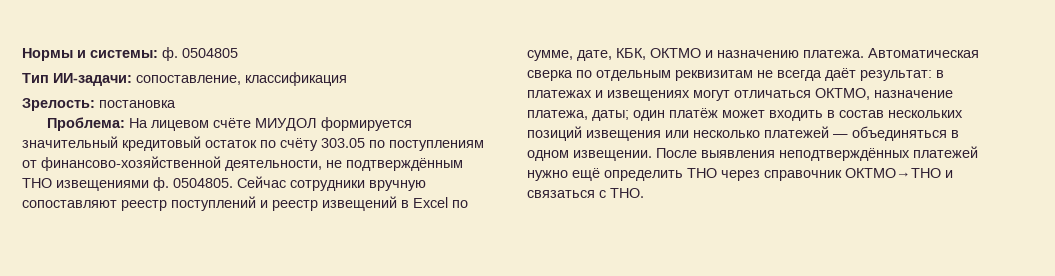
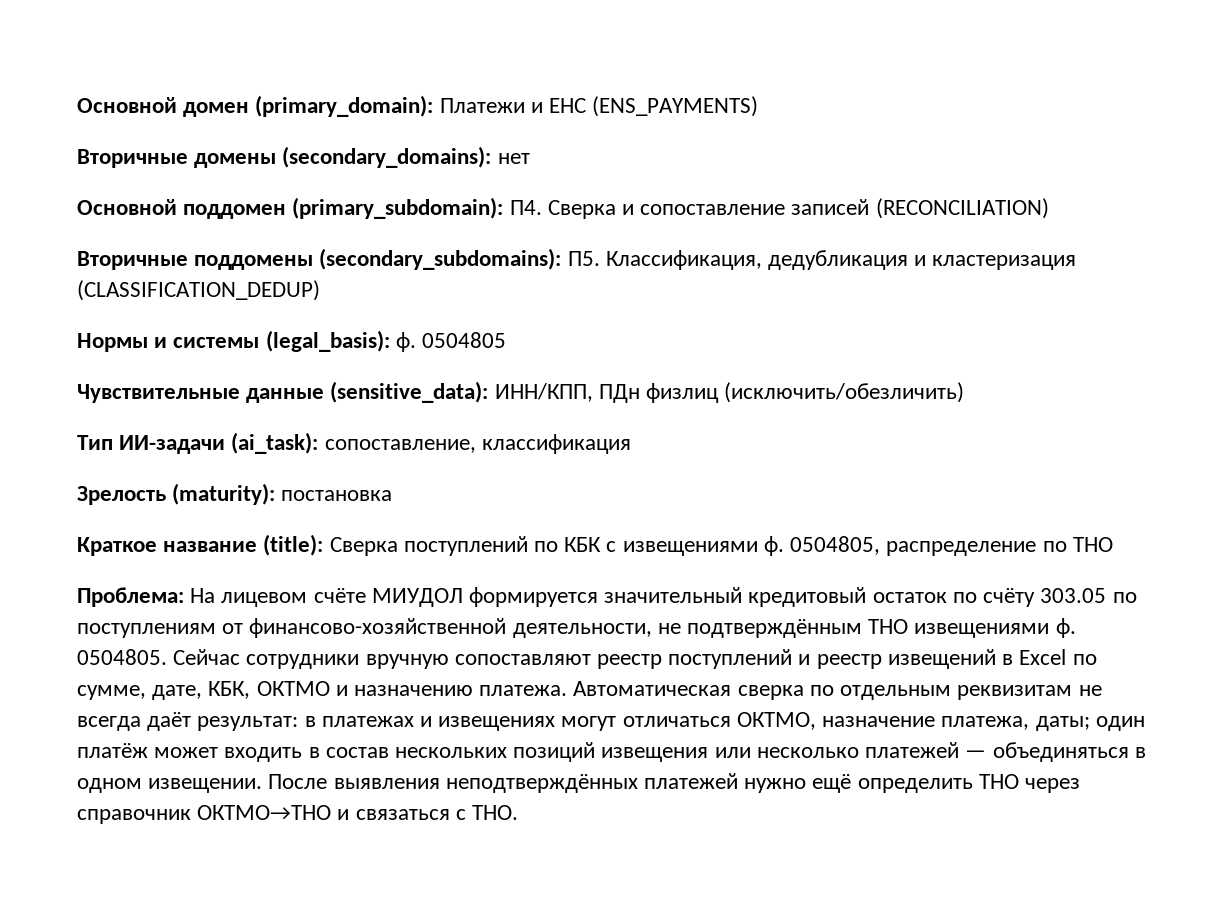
- Нормы и системы: ф. 0504805
+ Основной домен (primary_domain): Платежи и ЕНС (ENS_PAYMENTS)
+ Вторичные домены (secondary_domains): нет
+ Основной поддомен (primary_subdomain): П4. Сверка и сопоставление записей (RECONCILIATION)
+ Вторичные поддомены (secondary_subdomains): П5. Классификация, дедубликация и кластеризация (CLASSIFICATION_DEDUP)
+ Нормы и системы (legal_basis): ф. 0504805
+ Чувствительные данные (sensitive_data): ИНН/КПП, ПДн физлиц (исключить/обезличить)
- Тип ИИ-задачи: сопоставление, классификация
+ Тип ИИ-задачи (ai_task): сопоставление, классификация
- Зрелость: постановка
+ Зрелость (maturity): постановка
+ Краткое название (title): Сверка поступлений по КБК с извещениями ф. 0504805, распределение по ТНО

